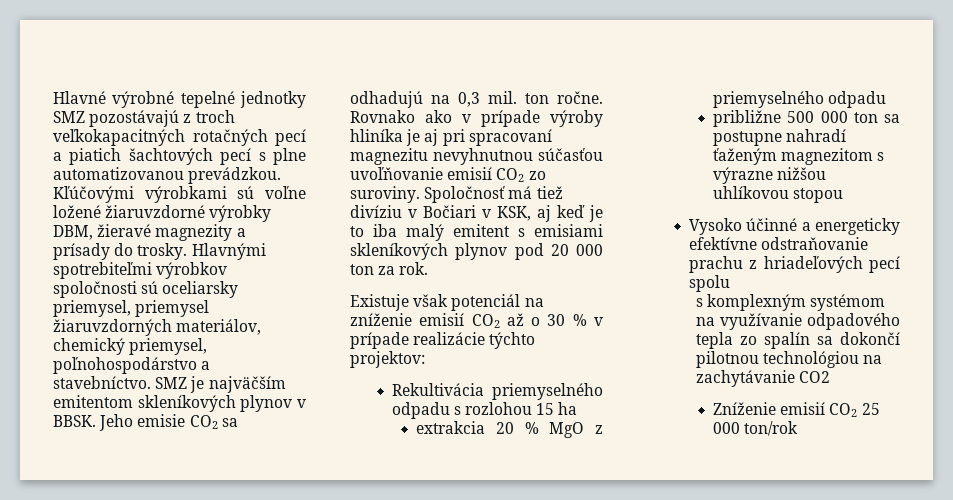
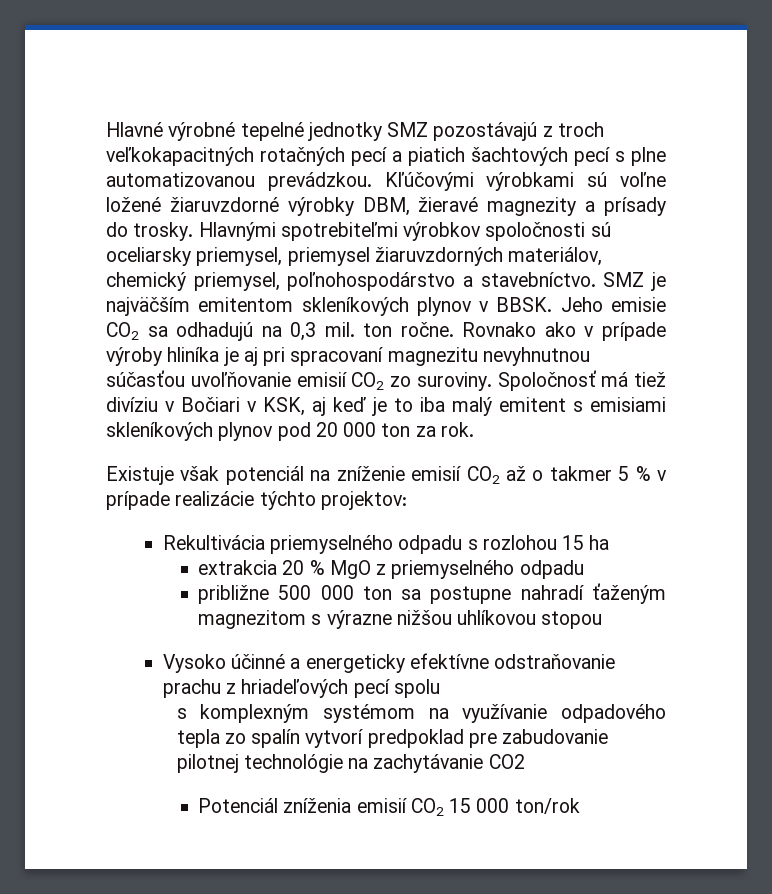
- Existuje však potenciál na zníženie emisií CO2 až o 30 % v prípade realizácie týchto projektov:
+ Existuje však potenciál na zníženie emisií CO2 až o takmer 5 % v prípade realizácie týchto projektov:
- s komplexným systémom na využívanie odpadového tepla zo spalín sa dokončí pilotnou technológiou na zachytávanie CO2
+ s komplexným systémom na využívanie odpadového tepla zo spalín vytvorí predpoklad pre zabudovanie pilotnej technológie na zachytávanie CO2
- Zníženie emisií CO2 25 000 ton/rok
+ Potenciál zníženia emisií CO2 15 000 ton/rok

